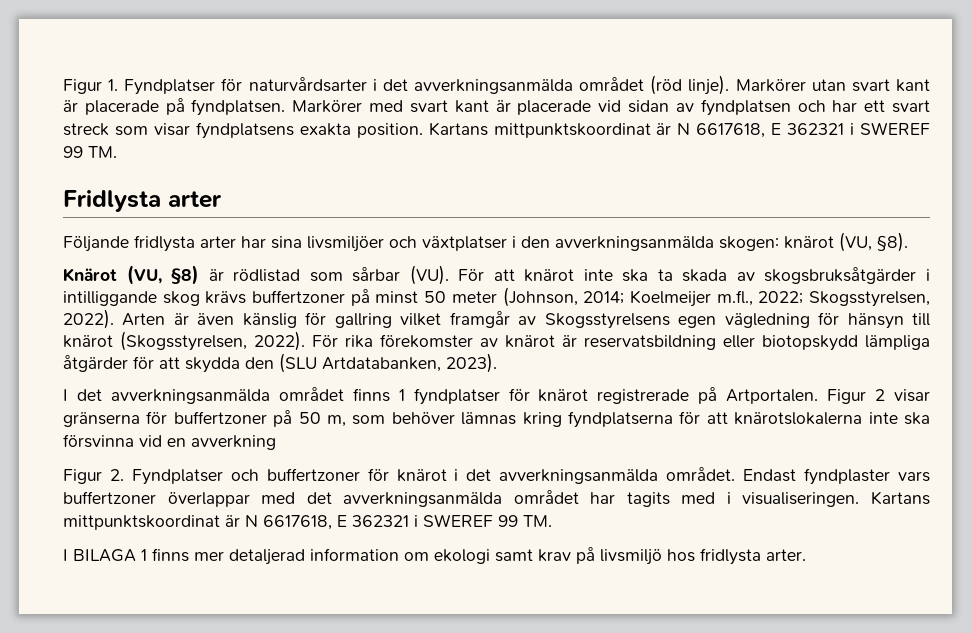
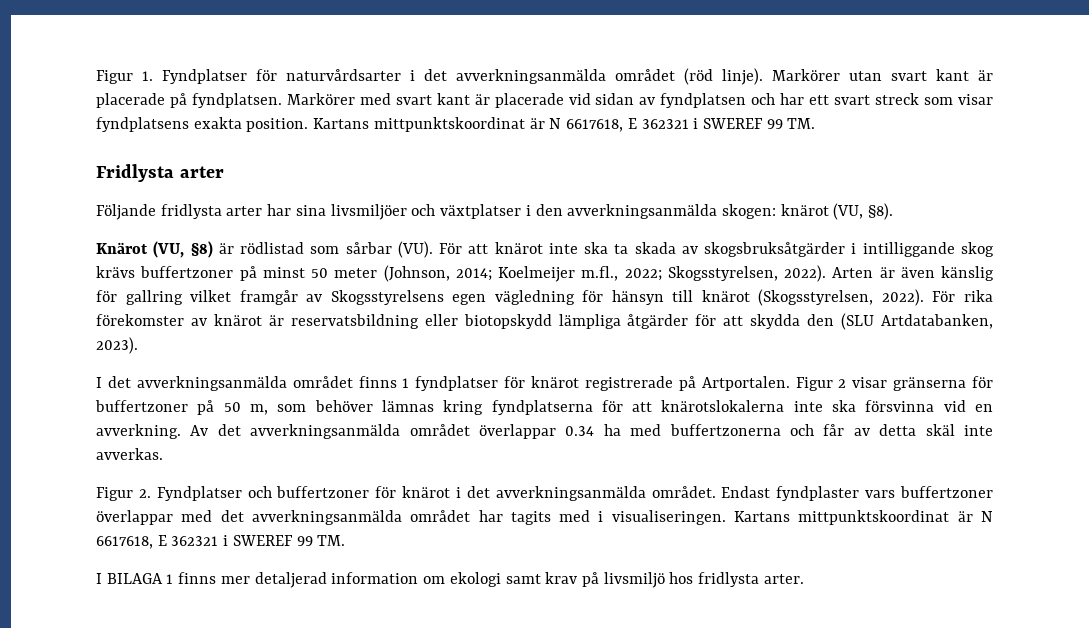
- Figur 2 visar gränserna för buffertzoner på 50 m, som behöver lämnas kring fyndplatserna för att knärotslokalerna inte ska försvinna vid en avverkning
+ Figur 2 visar gränserna för buffertzoner på 50 m, som behöver lämnas kring fyndplatserna för att knärotslokalerna inte ska försvinna vid en avverkning. Av det avverkningsanmälda området överlappar 0.34 ha med buffertzonerna och får av detta skäl inte avverkas.

